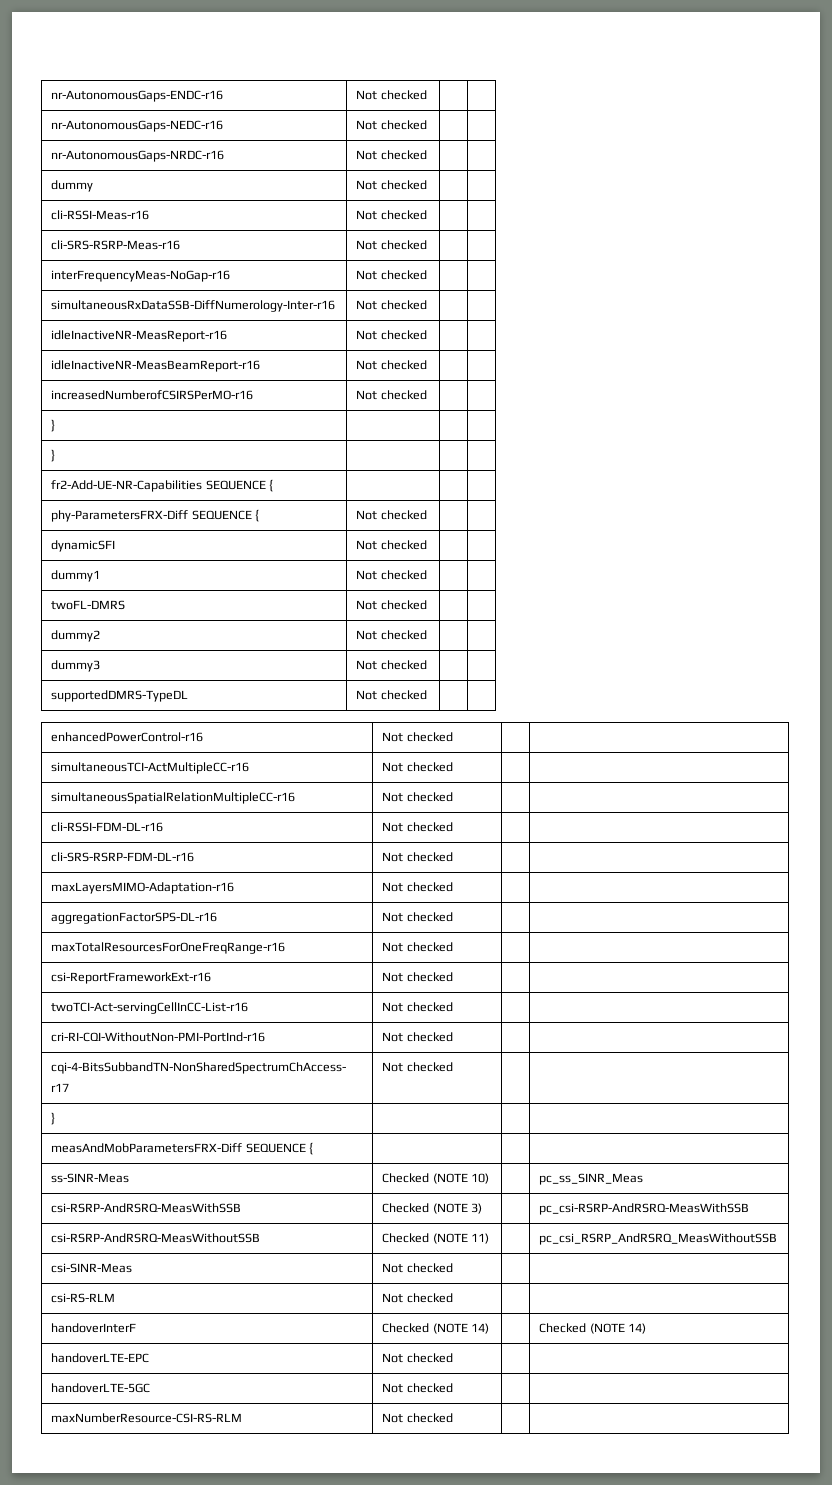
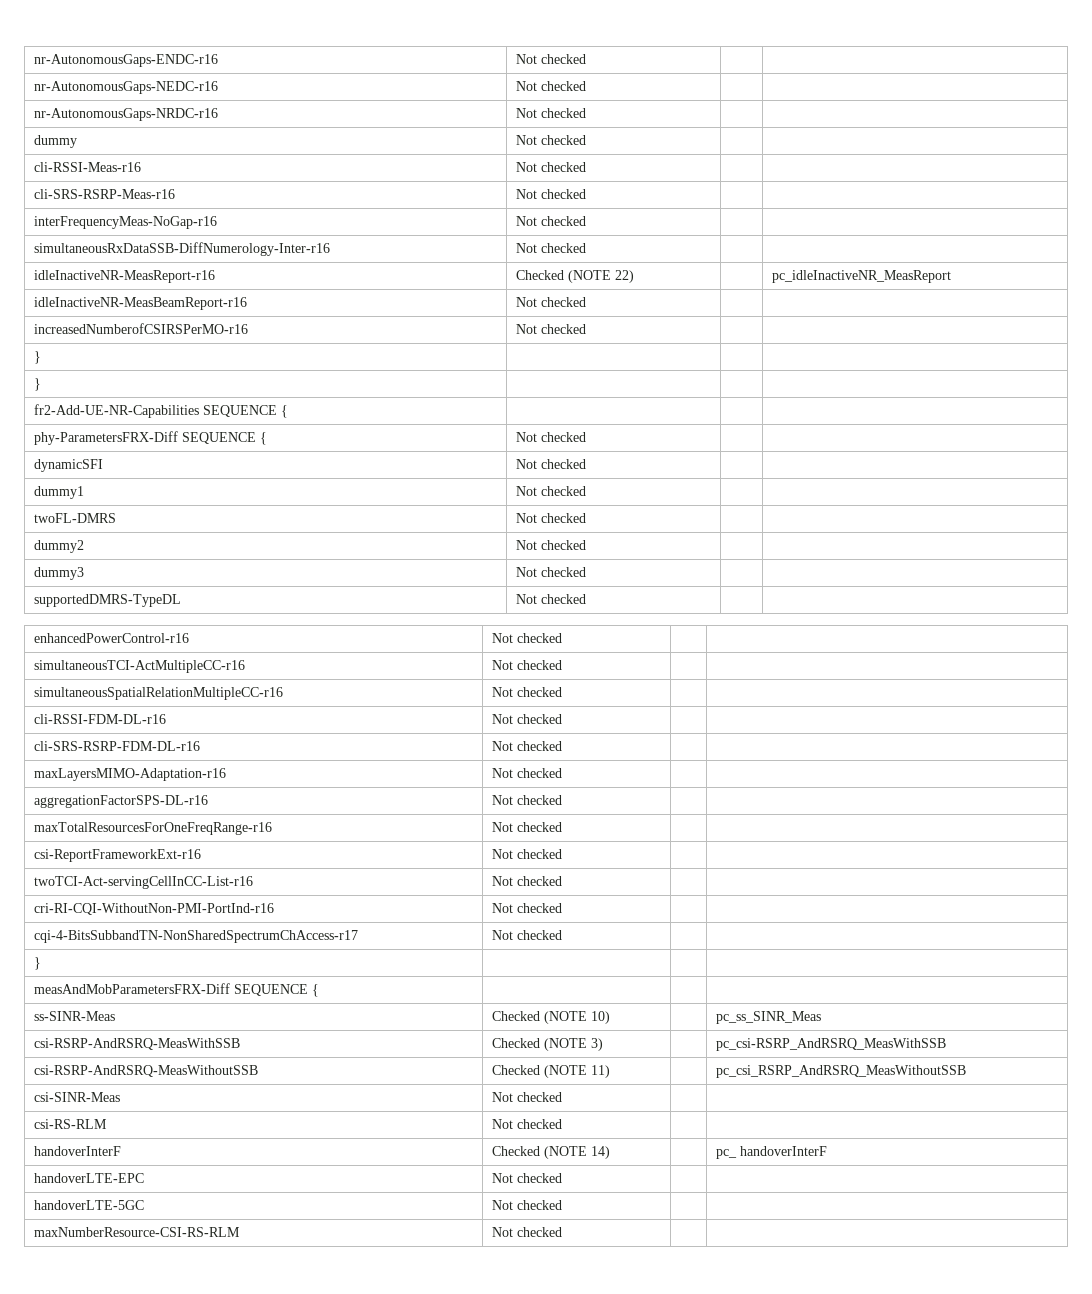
- idleInactiveNR-MeasReport-r16 | Not checked | |
+ idleInactiveNR-MeasReport-r16 | Checked (NOTE 22) | | pc_idleInactiveNR_MeasReport
- csi-RSRP-AndRSRQ-MeasWithSSB | Checked (NOTE 3) | | pc_csi-RSRP-AndRSRQ-MeasWithSSB
+ csi-RSRP-AndRSRQ-MeasWithSSB | Checked (NOTE 3) | | pc_csi-RSRP_AndRSRQ_MeasWithSSB
- handoverInterF | Checked (NOTE 14) | | Checked (NOTE 14)
+ handoverInterF | Checked (NOTE 14) | | pc_ handoverInterF

